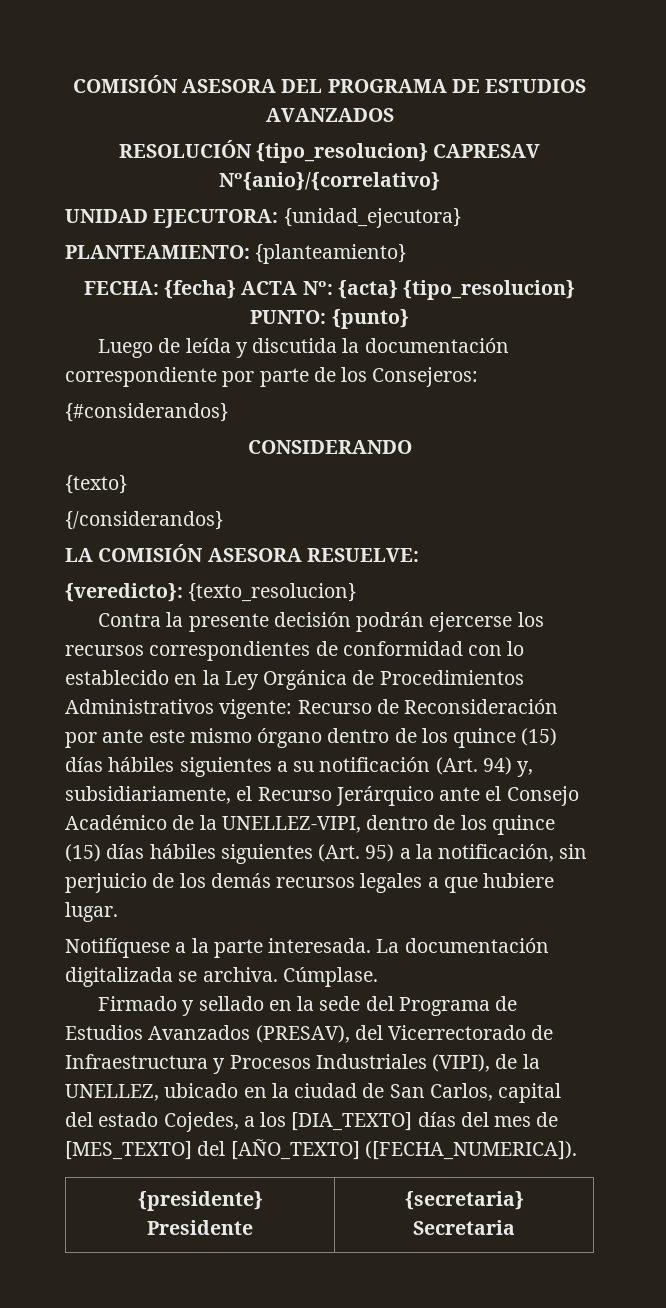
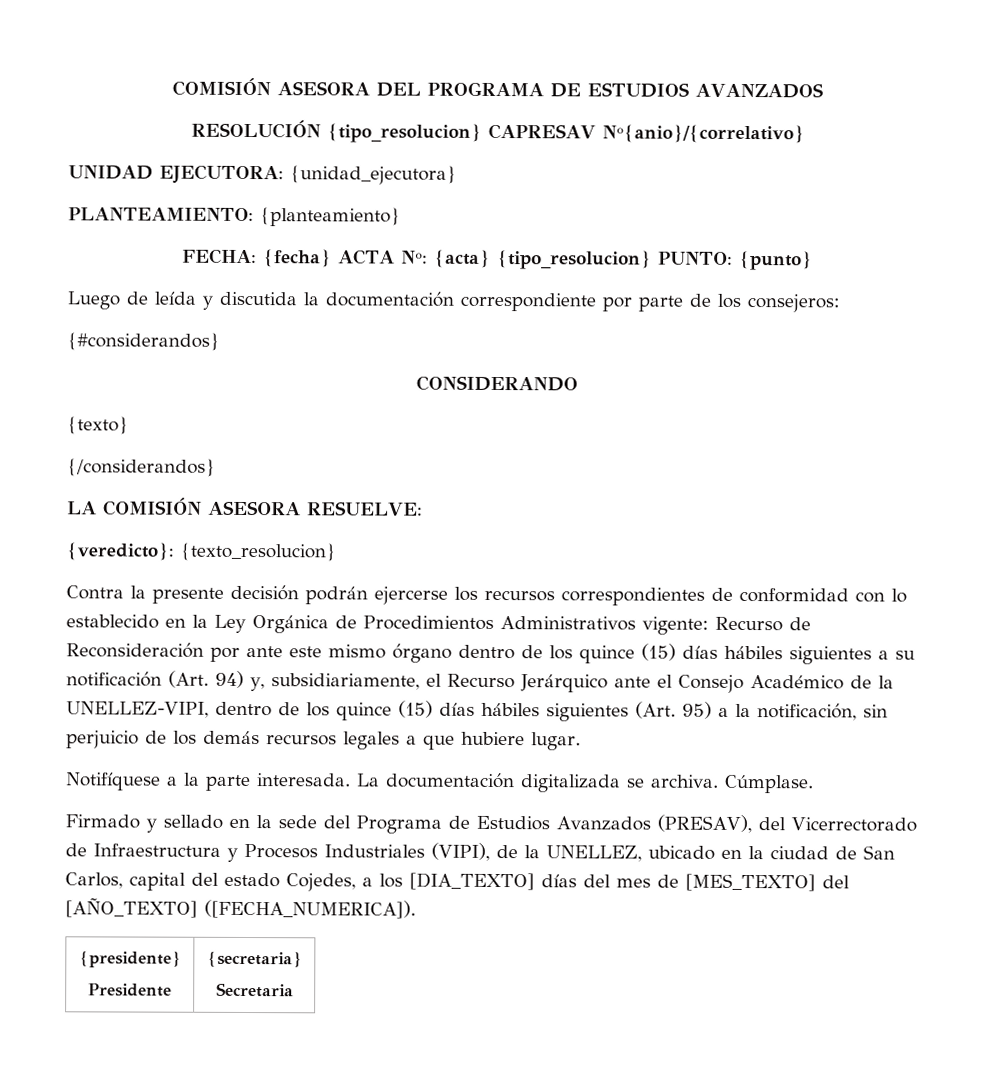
- Luego de leída y discutida la documentación correspondiente por parte de los Consejeros:
+ Luego de leída y discutida la documentación correspondiente por parte de los consejeros:

